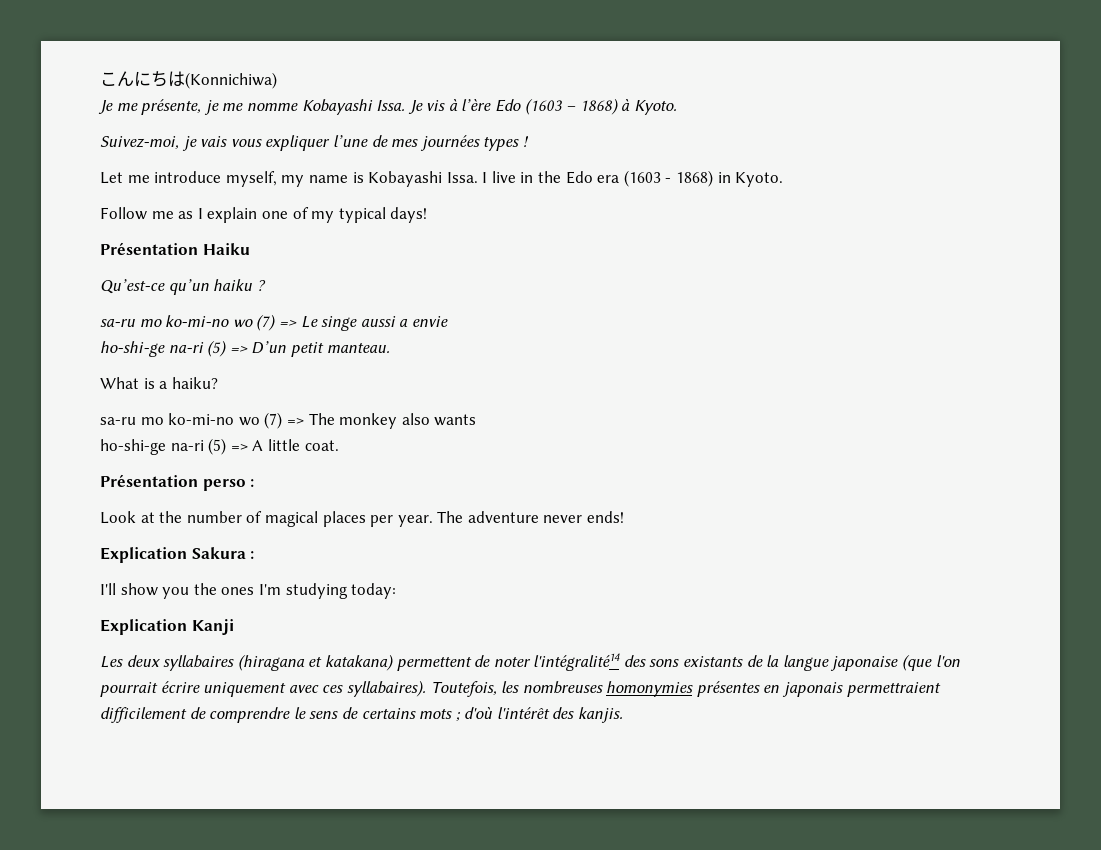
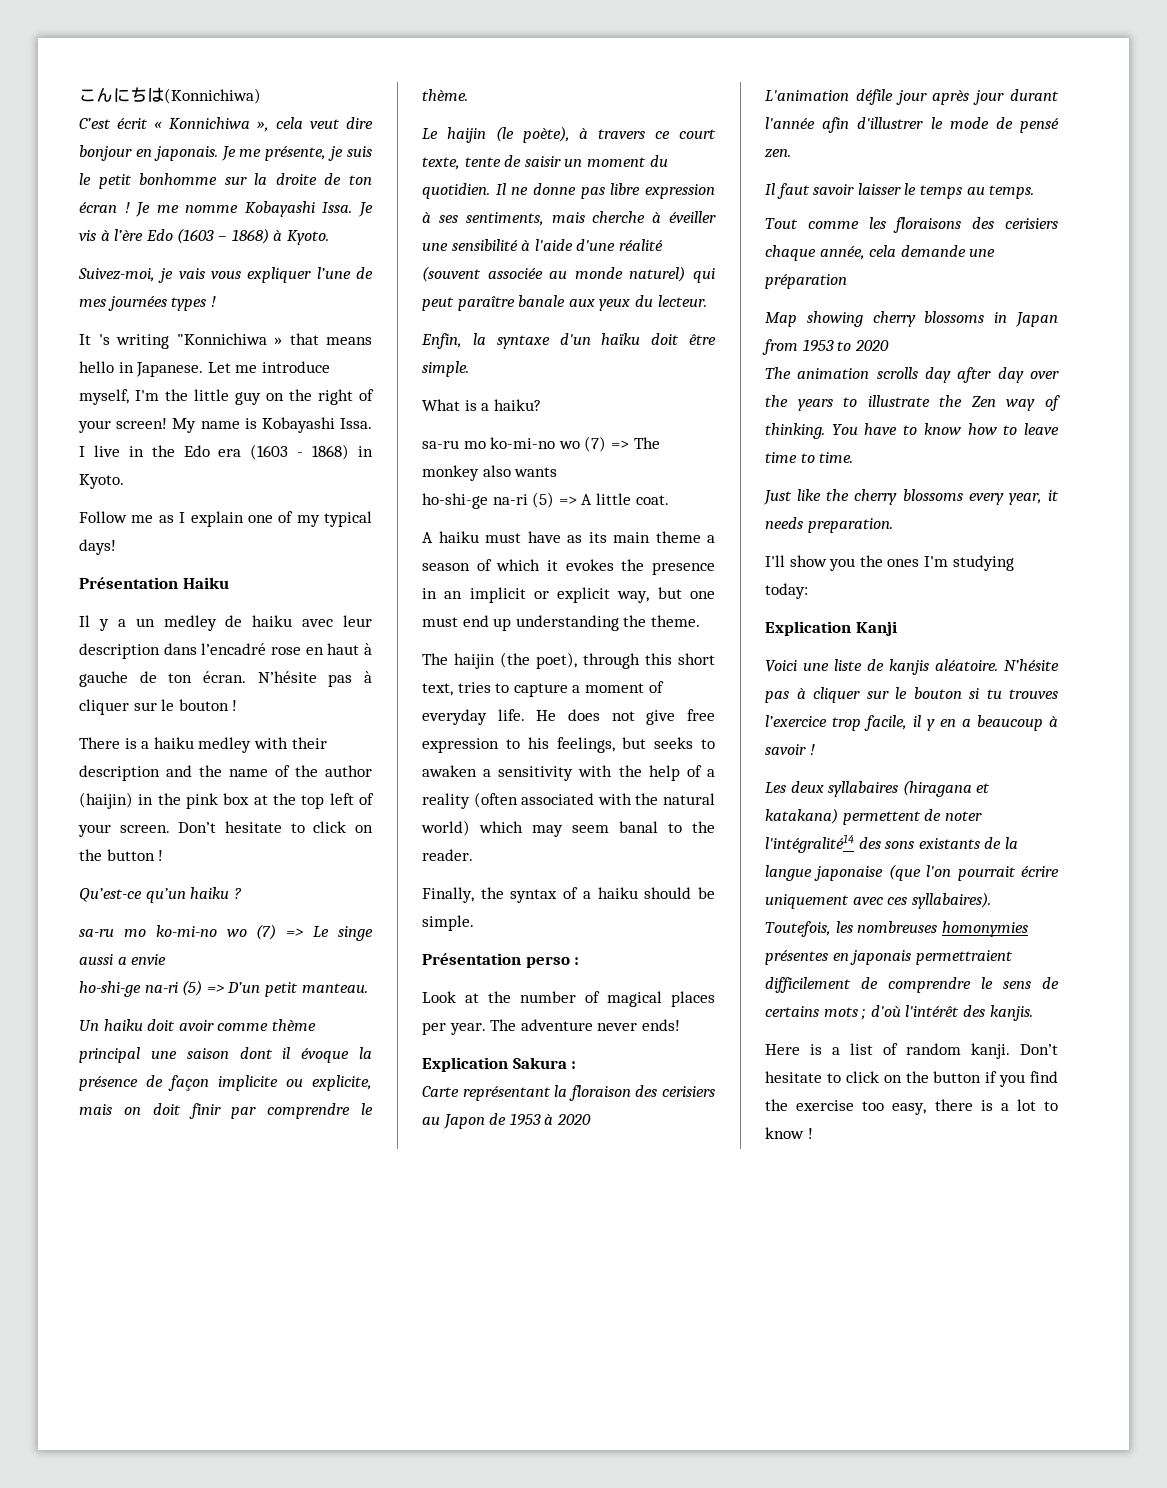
- Je me présente, je me nomme Kobayashi Issa.
+ C’est écrit « Konnichiwa », cela veut dire bonjour en japonais. Je me présente, je suis le petit bonhomme sur la droite de ton écran ! Je me nomme Kobayashi Issa.
- Let me introduce myself, my name is Kobayashi Issa.
+ It 's writing "Konnichiwa » that means hello in Japanese. Let me introduce myself, I'm the little guy on the right of your screen! My name is Kobayashi Issa.
+ Il y a un medley de haiku avec leur description dans l’encadré rose en haut à gauche de ton écran. N’hésite pas à cliquer sur le bouton !
+ There is a haiku medley with their description and the name of the author (haijin) in the pink box at the top left of your screen. Don’t hesitate to click on the button !
+ Un haiku doit avoir comme thème principal une saison dont il évoque la présence de façon implicite ou explicite, mais on doit finir par comprendre le thème.
+ Le haijin (le poète), à travers ce court texte, tente de saisir un moment du quotidien. Il ne donne pas libre expression à ses sentiments, mais cherche à éveiller une sensibilité à l'aide d'une réalité (souvent associée au monde naturel) qui peut paraître banale aux yeux du lecteur.
+ Enfin, la syntaxe d'un haïku doit être simple.
+ A haiku must have as its main theme a season of which it evokes the presence in an implicit or explicit way, but one must end up understanding the theme.
+ The haijin (the poet), through this short text, tries to capture a moment of everyday life. He does not give free expression to his feelings, but seeks to awaken a sensitivity with the help of a reality (often associated with the natural world) which may seem banal to the reader.
+ Finally, the syntax of a haiku should be simple.
+ Carte représentant la floraison des cerisiers au Japon de 1953 à 2020
+ L'animation défile jour après jour durant l'année afin d'illustrer le mode de pensé zen.
+ Il faut savoir laisser le temps au temps.
+ Tout comme les floraisons des cerisiers chaque année, cela demande une préparation
+ Map showing cherry blossoms in Japan from 1953 to 2020
+ The animation scrolls day after day over the years to illustrate the Zen way of thinking. You have to know how to leave time to time.
+ Just like the cherry blossoms every year, it needs preparation.
+ Voici une liste de kanjis aléatoire. N’hésite pas à cliquer sur le bouton si tu trouves l’exercice trop facile, il y en a beaucoup à savoir !
+ Here is a list of random kanji. Don’t hesitate to click on the button if you find the exercise too easy, there is a lot to know !

